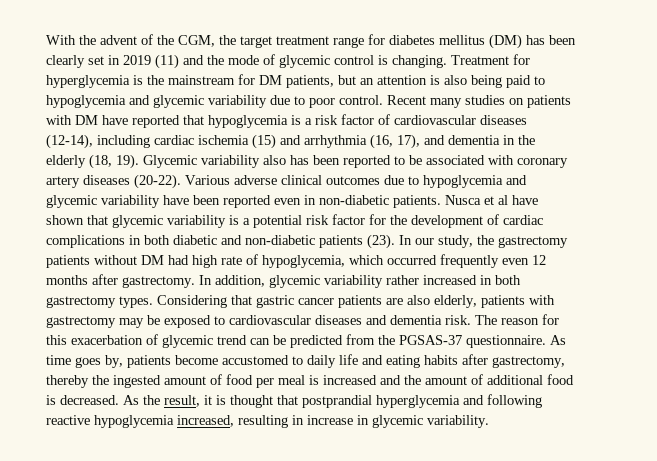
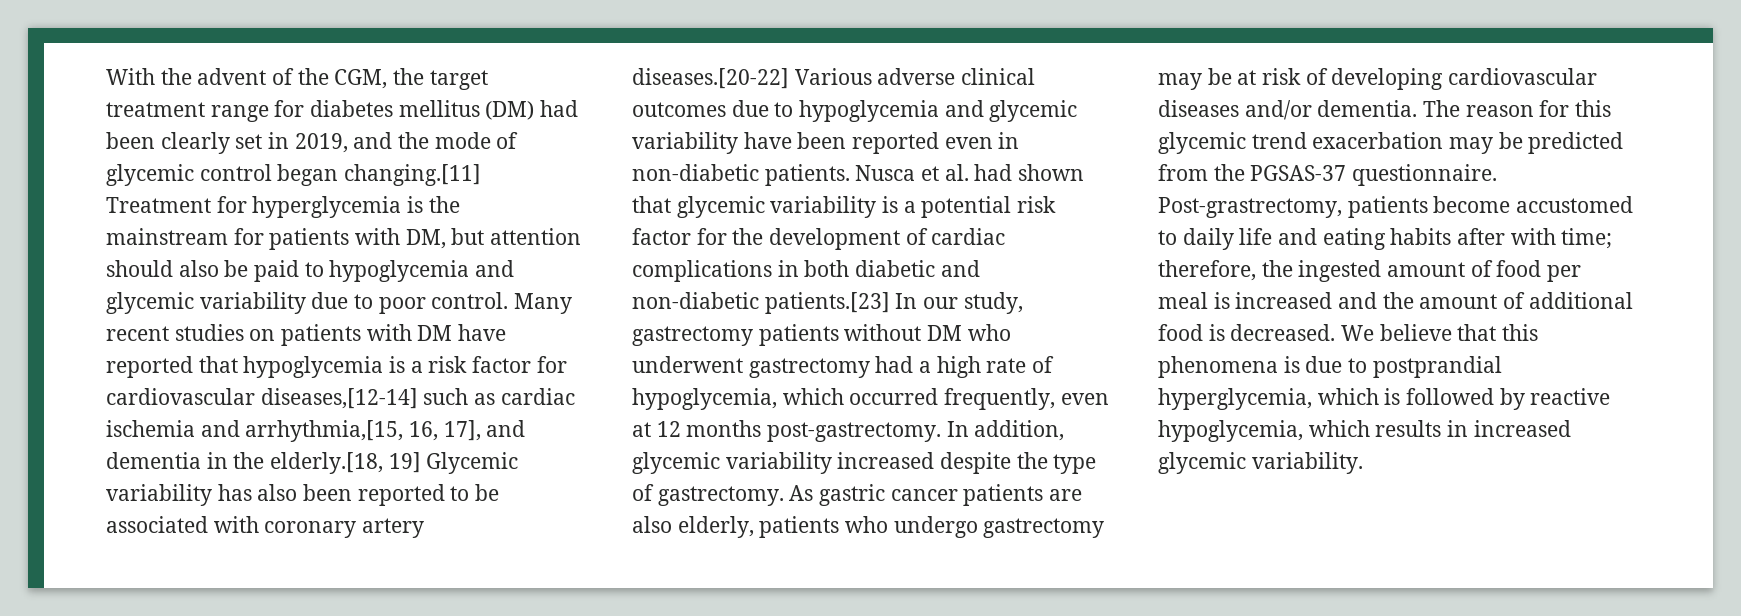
- With the advent of the CGM, the target treatment range for diabetes mellitus (DM) has been clearly set in 2019 (11) and the mode of glycemic control is changing. Treatment for hyperglycemia is the mainstream for DM patients, but an attention is also being paid to hypoglycemia and glycemic variability due to poor control.
+ With the advent of the CGM, the target treatment range for diabetes mellitus (DM) had been clearly set in 2019, and the mode of glycemic control began changing.[11] Treatment for hyperglycemia is the mainstream for patients with DM, but attention should also be paid to hypoglycemia and glycemic variability due to poor control.
- Recent many studies on patients with DM have reported that hypoglycemia is a risk factor of cardiovascular diseases (12-14), including cardiac ischemia (15) and arrhythmia (16, 17), and dementia in the elderly (18, 19). Glycemic variability also has been reported to be associated with coronary artery diseases (20-22). Various adverse clinical outcomes due to hypoglycemia and glycemic variability have been reported even in non-diabetic patients.
+ Many recent studies on patients with DM have reported that hypoglycemia is a risk factor for cardiovascular diseases,[12-14] such as cardiac ischemia and arrhythmia,[15, 16, 17], and dementia in the elderly.[18, 19] Glycemic variability has also been reported to be associated with coronary artery diseases.[20-22] Various adverse clinical outcomes due to hypoglycemia and glycemic variability have been reported even in non-diabetic patients.
- Nusca et al have shown that glycemic variability is a potential risk factor for the development of cardiac complications in both diabetic and non-diabetic patients (23). In our study, the gastrectomy patients without DM had high rate of hypoglycemia, which occurred frequently even 12 months after gastrectomy. In addition, glycemic variability rather increased in both gastrectomy types. Considering that gastric cancer patients are also elderly, patients with gastrectomy may be exposed to cardiovascular diseases and dementia risk. The reason for this exacerbation of glycemic trend can be predicted from the PGSAS-37 questionnaire.
+ Nusca et al. had shown that glycemic variability is a potential risk factor for the development of cardiac complications in both diabetic and non-diabetic patients.[23] In our study, gastrectomy patients without DM who underwent gastrectomy had a high rate of hypoglycemia, which occurred frequently, even at 12 months post-gastrectomy. In addition, glycemic variability increased despite the type of gastrectomy. As gastric cancer patients are also elderly, patients who undergo gastrectomy may be at risk of developing cardiovascular diseases and/or dementia. The reason for this glycemic trend exacerbation may be predicted from the PGSAS-37 questionnaire.
- As time goes by, patients become accustomed to daily life and eating habits after gastrectomy, thereby the ingested amount of food per meal is increased and the amount of additional food is decreased.
+ Post-grastrectomy, patients become accustomed to daily life and eating habits after with time; therefore, the ingested amount of food per meal is increased and the amount of additional food is decreased.
- As the result, it is thought that postprandial hyperglycemia and following reactive hypoglycemia increased, resulting in increase in glycemic variability.
+ We believe that this phenomena is due to postprandial hyperglycemia, which is followed by reactive hypoglycemia, which results in increased glycemic variability.

